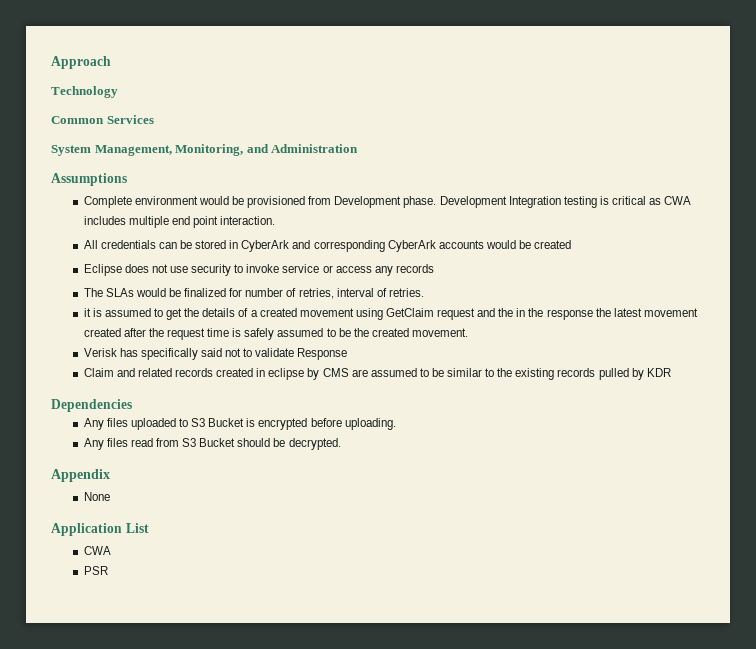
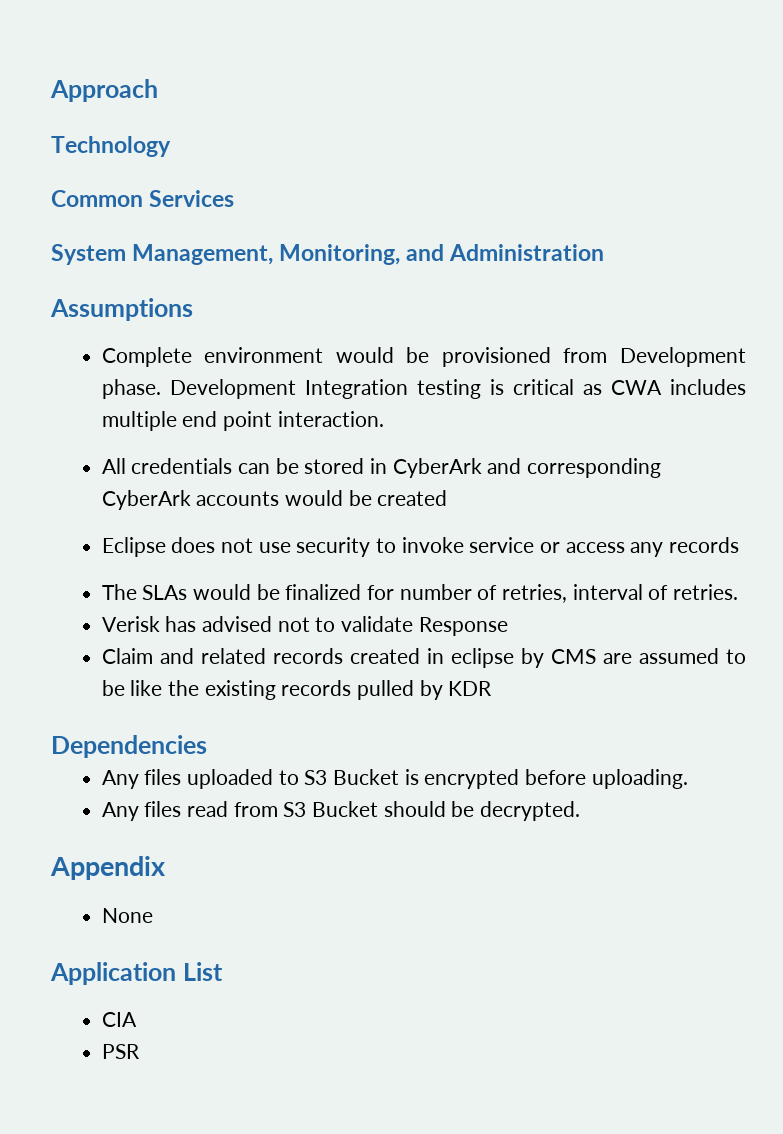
- it is assumed to get the details of a created movement using GetClaim request and the in the response the latest movement created after the request time is safely assumed to be the created movement.
- Verisk has specifically said not to validate Response
+ Verisk has advised not to validate Response
- Claim and related records created in eclipse by CMS are assumed to be similar to the existing records pulled by KDR
+ Claim and related records created in eclipse by CMS are assumed to be like the existing records pulled by KDR
  Application List
- CWA
+ CIA

